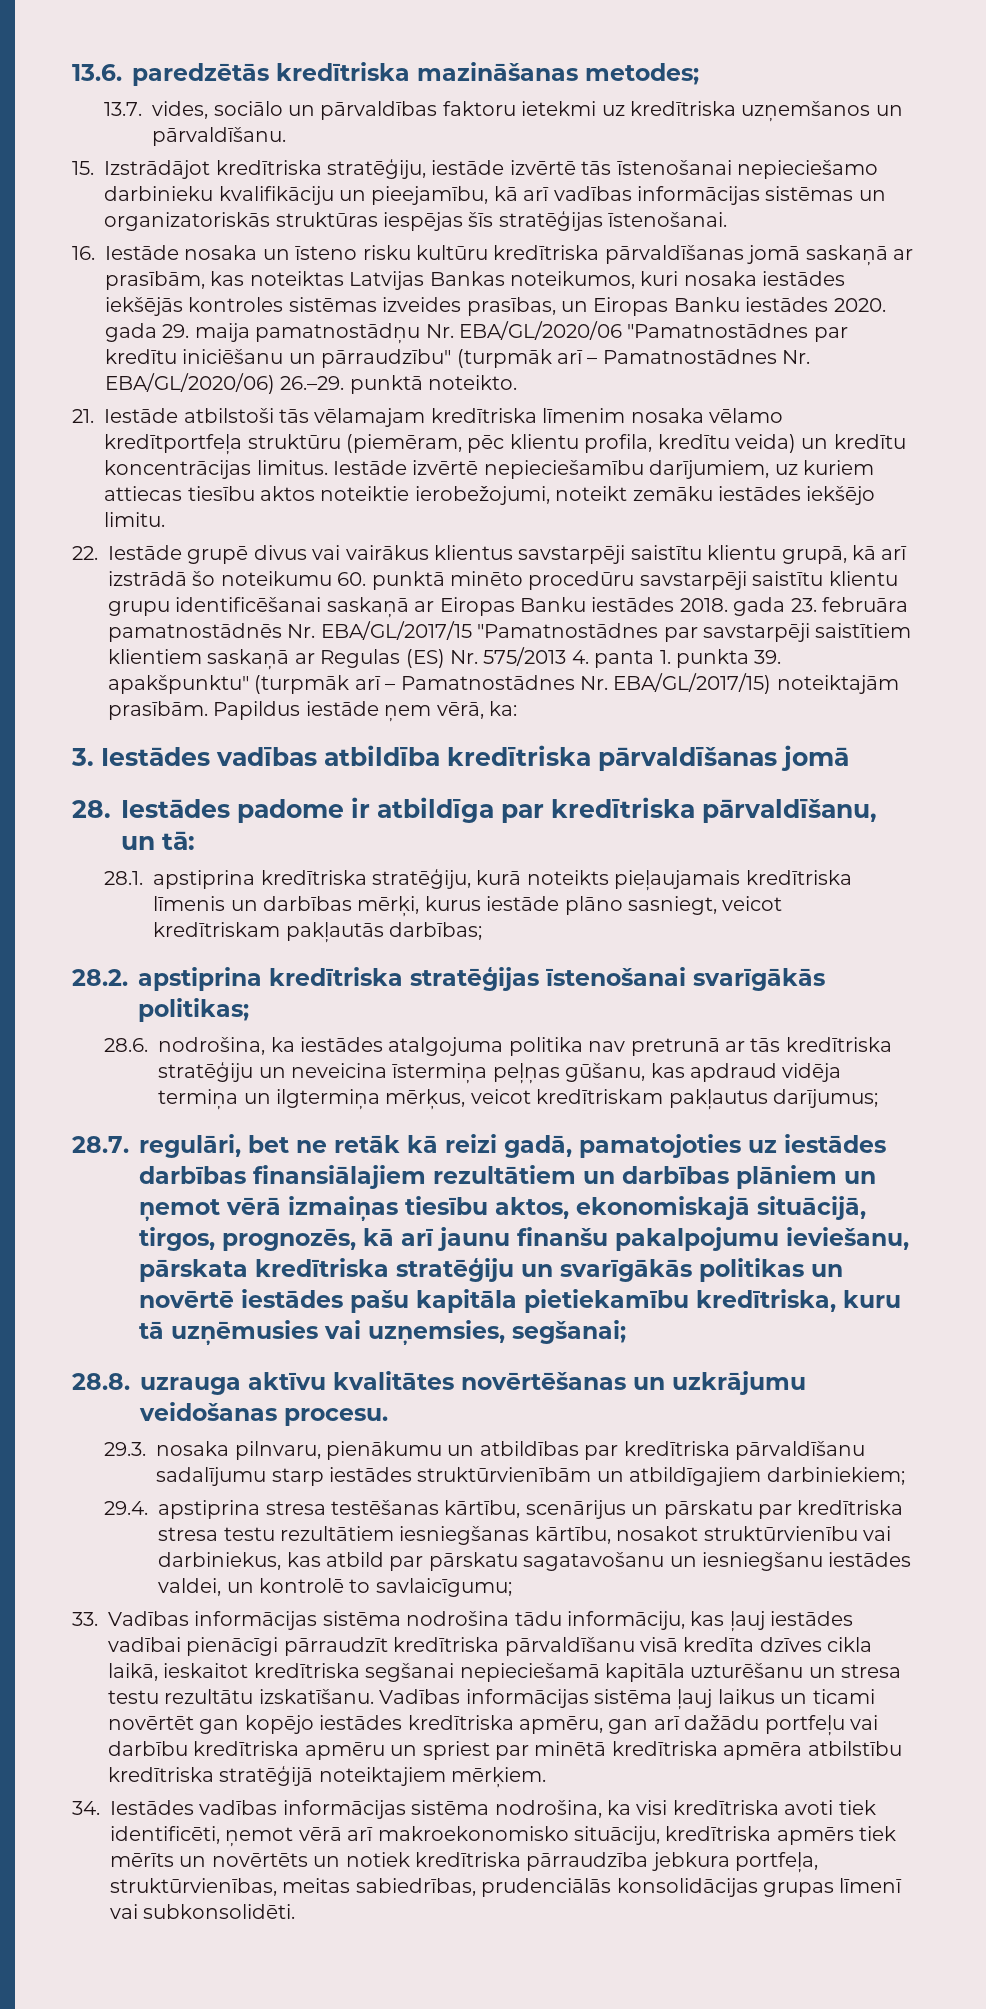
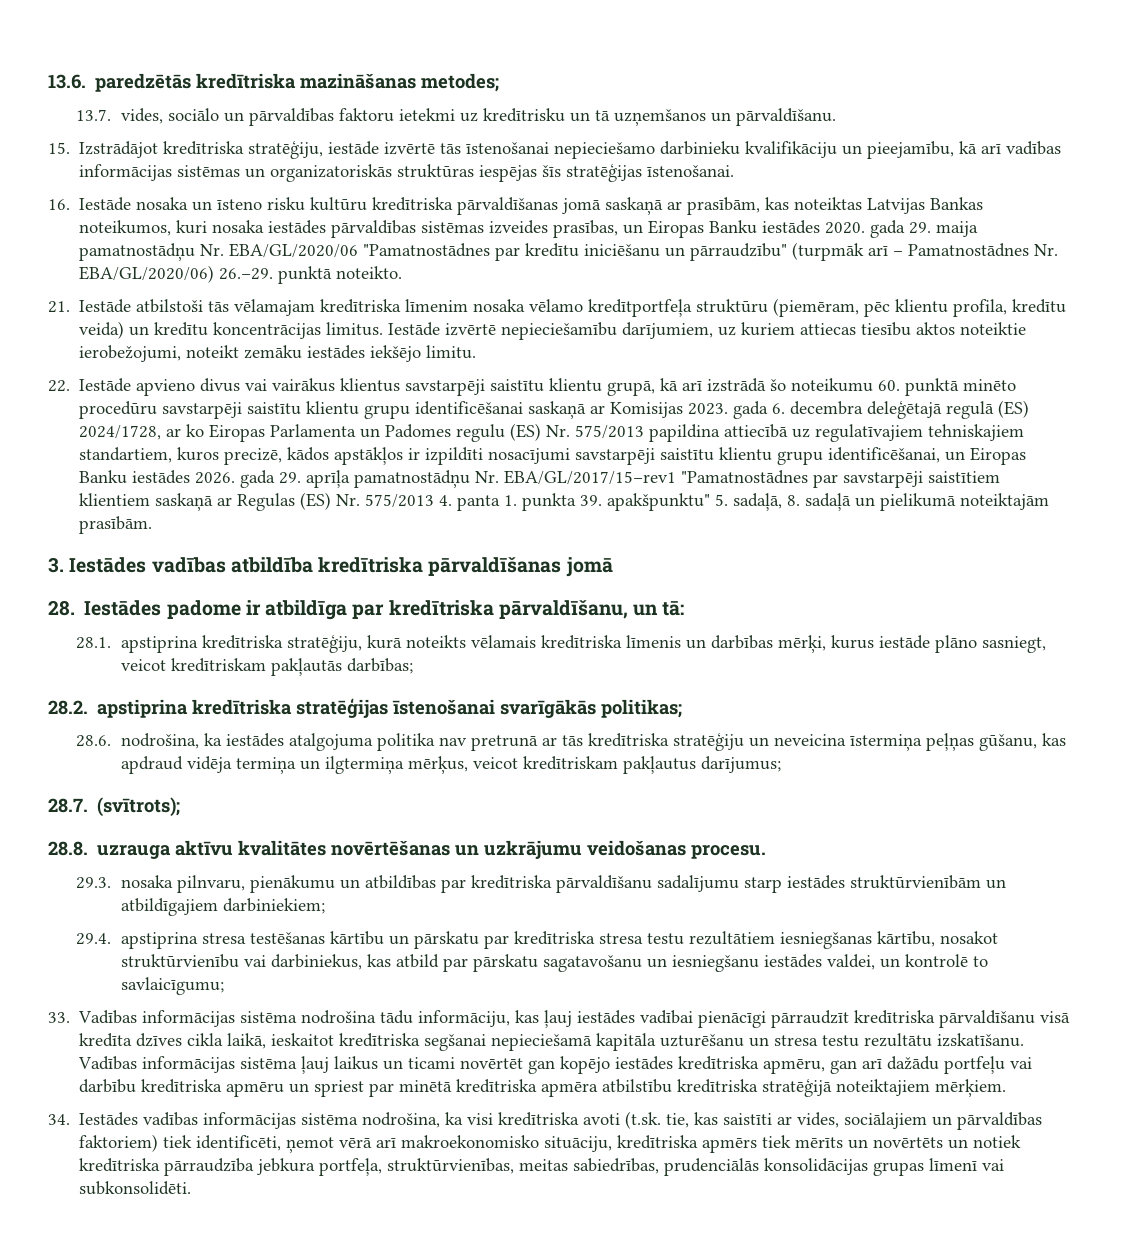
- 13.7. vides, sociālo un pārvaldības faktoru ietekmi uz kredītriska uzņemšanos un pārvaldīšanu.
+ 13.7. vides, sociālo un pārvaldības faktoru ietekmi uz kredītrisku un tā uzņemšanos un pārvaldīšanu.
- 16. Iestāde nosaka un īsteno risku kultūru kredītriska pārvaldīšanas jomā saskaņā ar prasībām, kas noteiktas Latvijas Bankas noteikumos, kuri nosaka iestādes iekšējās kontroles sistēmas izveides prasības, un Eiropas Banku iestādes 2020. gada 29. maija pamatnostādņu Nr. EBA/GL/2020/06 "Pamatnostādnes par kredītu iniciēšanu un pārraudzību" (turpmāk arī – Pamatnostādnes Nr. EBA/GL/2020/06) 26.–29. punktā noteikto.
+ 16. Iestāde nosaka un īsteno risku kultūru kredītriska pārvaldīšanas jomā saskaņā ar prasībām, kas noteiktas Latvijas Bankas noteikumos, kuri nosaka iestādes pārvaldības sistēmas izveides prasības, un Eiropas Banku iestādes 2020. gada 29. maija pamatnostādņu Nr. EBA/GL/2020/06 "Pamatnostādnes par kredītu iniciēšanu un pārraudzību" (turpmāk arī – Pamatnostādnes Nr. EBA/GL/2020/06) 26.–29. punktā noteikto.
- 22. Iestāde grupē divus vai vairākus klientus savstarpēji saistītu klientu grupā, kā arī izstrādā šo noteikumu 60. punktā minēto procedūru savstarpēji saistītu klientu grupu identificēšanai saskaņā ar Eiropas Banku iestādes 2018. gada 23. februāra pamatnostādnēs Nr. EBA/GL/2017/15 "Pamatnostādnes par savstarpēji saistītiem klientiem saskaņā ar Regulas (ES) Nr. 575/2013 4. panta 1. punkta 39. apakšpunktu" (turpmāk arī – Pamatnostādnes Nr. EBA/GL/2017/15) noteiktajām prasībām. Papildus iestāde ņem vērā, ka:
+ 22. Iestāde apvieno divus vai vairākus klientus savstarpēji saistītu klientu grupā, kā arī izstrādā šo noteikumu 60. punktā minēto procedūru savstarpēji saistītu klientu grupu identificēšanai saskaņā ar Komisijas 2023. gada 6. decembra deleģētajā regulā (ES) 2024/1728, ar ko Eiropas Parlamenta un Padomes regulu (ES) Nr. 575/2013 papildina attiecībā uz regulatīvajiem tehniskajiem standartiem, kuros precizē, kādos apstākļos ir izpildīti nosacījumi savstarpēji saistītu klientu grupu identificēšanai, un Eiropas Banku iestādes 2026. gada 29. aprīļa pamatnostādņu Nr. EBA/GL/2017/15–rev1 "Pamatnostādnes par savstarpēji saistītiem klientiem saskaņā ar Regulas (ES) Nr. 575/2013 4. panta 1. punkta 39. apakšpunktu" 5. sadaļā, 8. sadaļā un pielikumā noteiktajām prasībām.
- 28.1. apstiprina kredītriska stratēģiju, kurā noteikts pieļaujamais kredītriska līmenis un darbības mērķi, kurus iestāde plāno sasniegt, veicot kredītriskam pakļautās darbības;
+ 28.1. apstiprina kredītriska stratēģiju, kurā noteikts vēlamais kredītriska līmenis un darbības mērķi, kurus iestāde plāno sasniegt, veicot kredītriskam pakļautās darbības;
- 28.7. regulāri, bet ne retāk kā reizi gadā, pamatojoties uz iestādes darbības finansiālajiem rezultātiem un darbības plāniem un ņemot vērā izmaiņas tiesību aktos, ekonomiskajā situācijā, tirgos, prognozēs, kā arī jaunu finanšu pakalpojumu ieviešanu, pārskata kredītriska stratēģiju un svarīgākās politikas un novērtē iestādes pašu kapitāla pietiekamību kredītriska, kuru tā uzņēmusies vai uzņemsies, segšanai;
+ 28.7. (svītrots);
- 29.4. apstiprina stresa testēšanas kārtību, scenārijus un pārskatu par kredītriska stresa testu rezultātiem iesniegšanas kārtību, nosakot struktūrvienību vai darbiniekus, kas atbild par pārskatu sagatavošanu un iesniegšanu iestādes valdei, un kontrolē to savlaicīgumu;
+ 29.4. apstiprina stresa testēšanas kārtību un pārskatu par kredītriska stresa testu rezultātiem iesniegšanas kārtību, nosakot struktūrvienību vai darbiniekus, kas atbild par pārskatu sagatavošanu un iesniegšanu iestādes valdei, un kontrolē to savlaicīgumu;
- 34. Iestādes vadības informācijas sistēma nodrošina, ka visi kredītriska avoti tiek identificēti, ņemot vērā arī makroekonomisko situāciju, kredītriska apmērs tiek mērīts un novērtēts un notiek kredītriska pārraudzība jebkura portfeļa, struktūrvienības, meitas sabiedrības, prudenciālās konsolidācijas grupas līmenī vai subkonsolidēti.
+ 34. Iestādes vadības informācijas sistēma nodrošina, ka visi kredītriska avoti (t.sk. tie, kas saistīti ar vides, sociālajiem un pārvaldības faktoriem) tiek identificēti, ņemot vērā arī makroekonomisko situāciju, kredītriska apmērs tiek mērīts un novērtēts un notiek kredītriska pārraudzība jebkura portfeļa, struktūrvienības, meitas sabiedrības, prudenciālās konsolidācijas grupas līmenī vai subkonsolidēti.

